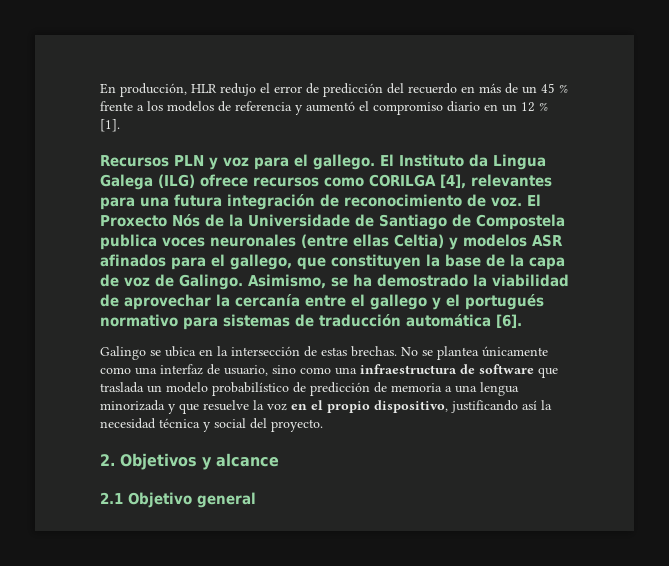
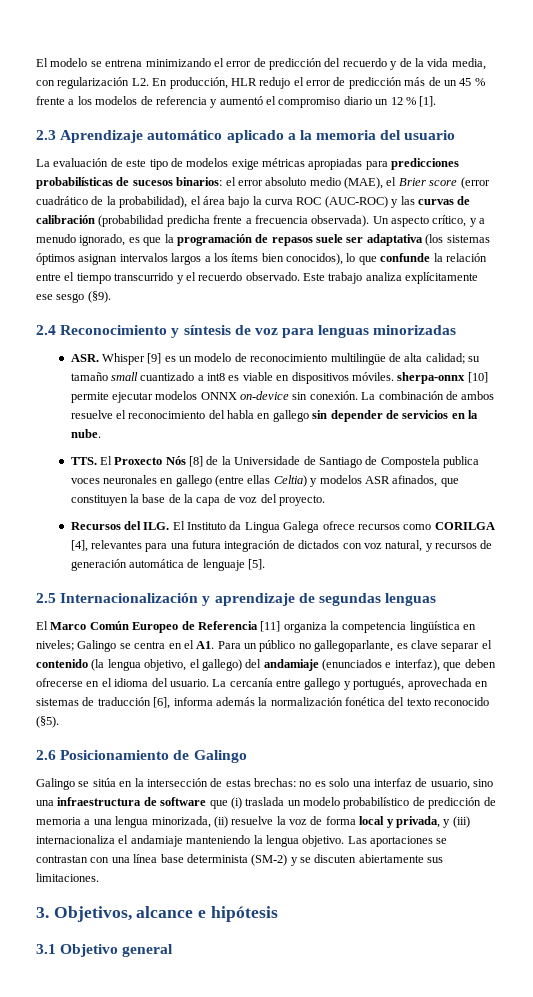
- En producción, HLR redujo el error de predicción del recuerdo en más de un 45 % frente a los modelos de referencia y aumentó el compromiso diario en un 12 % [1].
+ El modelo se entrena minimizando el error de predicción del recuerdo y de la vida media, con regularización L2. En producción, HLR redujo el error de predicción más de un 45 % frente a los modelos de referencia y aumentó el compromiso diario un 12 % [1].
- Recursos PLN y voz para el gallego. El Instituto da Lingua Galega (ILG) ofrece recursos como CORILGA [4], relevantes para una futura integración de reconocimiento de voz. El Proxecto Nós de la Universidade de Santiago de Compostela publica voces neuronales (entre ellas Celtia) y modelos ASR afinados para el gallego, que constituyen la base de la capa de voz de Galingo. Asimismo, se ha demostrado la viabilidad de aprovechar la cercanía entre el gallego y el portugués normativo para sistemas de traducción automática [6].
- Galingo se ubica en la intersección de estas brechas. No se plantea únicamente como una interfaz de usuario, sino como una infraestructura de software que traslada un modelo probabilístico de predicción de memoria a una lengua minorizada y que resuelve la voz en el propio dispositivo, justificando así la necesidad técnica y social del proyecto.
- 2. Objetivos y alcance
- 2.1 Objetivo general
+ 2.3 Aprendizaje automático aplicado a la memoria del usuario
+ La evaluación de este tipo de modelos exige métricas apropiadas para predicciones probabilísticas de sucesos binarios: el error absoluto medio (MAE), el Brier score (error cuadrático de la probabilidad), el área bajo la curva ROC (AUC-ROC) y las curvas de calibración (probabilidad predicha frente a frecuencia observada). Un aspecto crítico, y a menudo ignorado, es que la programación de repasos suele ser adaptativa (los sistemas óptimos asignan intervalos largos a los ítems bien conocidos), lo que confunde la relación entre el tiempo transcurrido y el recuerdo observado. Este trabajo analiza explícitamente ese sesgo (§9).
+ 2.4 Reconocimiento y síntesis de voz para lenguas minorizadas
+ ASR. Whisper [9] es un modelo de reconocimiento multilingüe de alta calidad; su tamaño small cuantizado a int8 es viable en dispositivos móviles. sherpa-onnx [10] permite ejecutar modelos ONNX on-device sin conexión. La combinación de ambos resuelve el reconocimiento del habla en gallego sin depender de servicios en la nube.
+ TTS. El Proxecto Nós [8] de la Universidade de Santiago de Compostela publica voces neuronales en gallego (entre ellas Celtia) y modelos ASR afinados, que constituyen la base de la capa de voz del proyecto.
+ Recursos del ILG. El Instituto da Lingua Galega ofrece recursos como CORILGA [4], relevantes para una futura integración de dictados con voz natural, y recursos de generación automática de lenguaje [5].
+ 2.5 Internacionalización y aprendizaje de segundas lenguas
+ El Marco Común Europeo de Referencia [11] organiza la competencia lingüística en niveles; Galingo se centra en el A1. Para un público no gallegoparlante, es clave separar el contenido (la lengua objetivo, el gallego) del andamiaje (enunciados e interfaz), que deben ofrecerse en el idioma del usuario. La cercanía entre gallego y portugués, aprovechada en sistemas de traducción [6], informa además la normalización fonética del texto reconocido (§5).
+ 2.6 Posicionamiento de Galingo
+ Galingo se sitúa en la intersección de estas brechas: no es solo una interfaz de usuario, sino una infraestructura de software que (i) traslada un modelo probabilístico de predicción de memoria a una lengua minorizada, (ii) resuelve la voz de forma local y privada, y (iii) internacionaliza el andamiaje manteniendo la lengua objetivo. Las aportaciones se contrastan con una línea base determinista (SM-2) y se discuten abiertamente sus limitaciones.
+ 3. Objetivos, alcance e hipótesis
+ 3.1 Objetivo general

